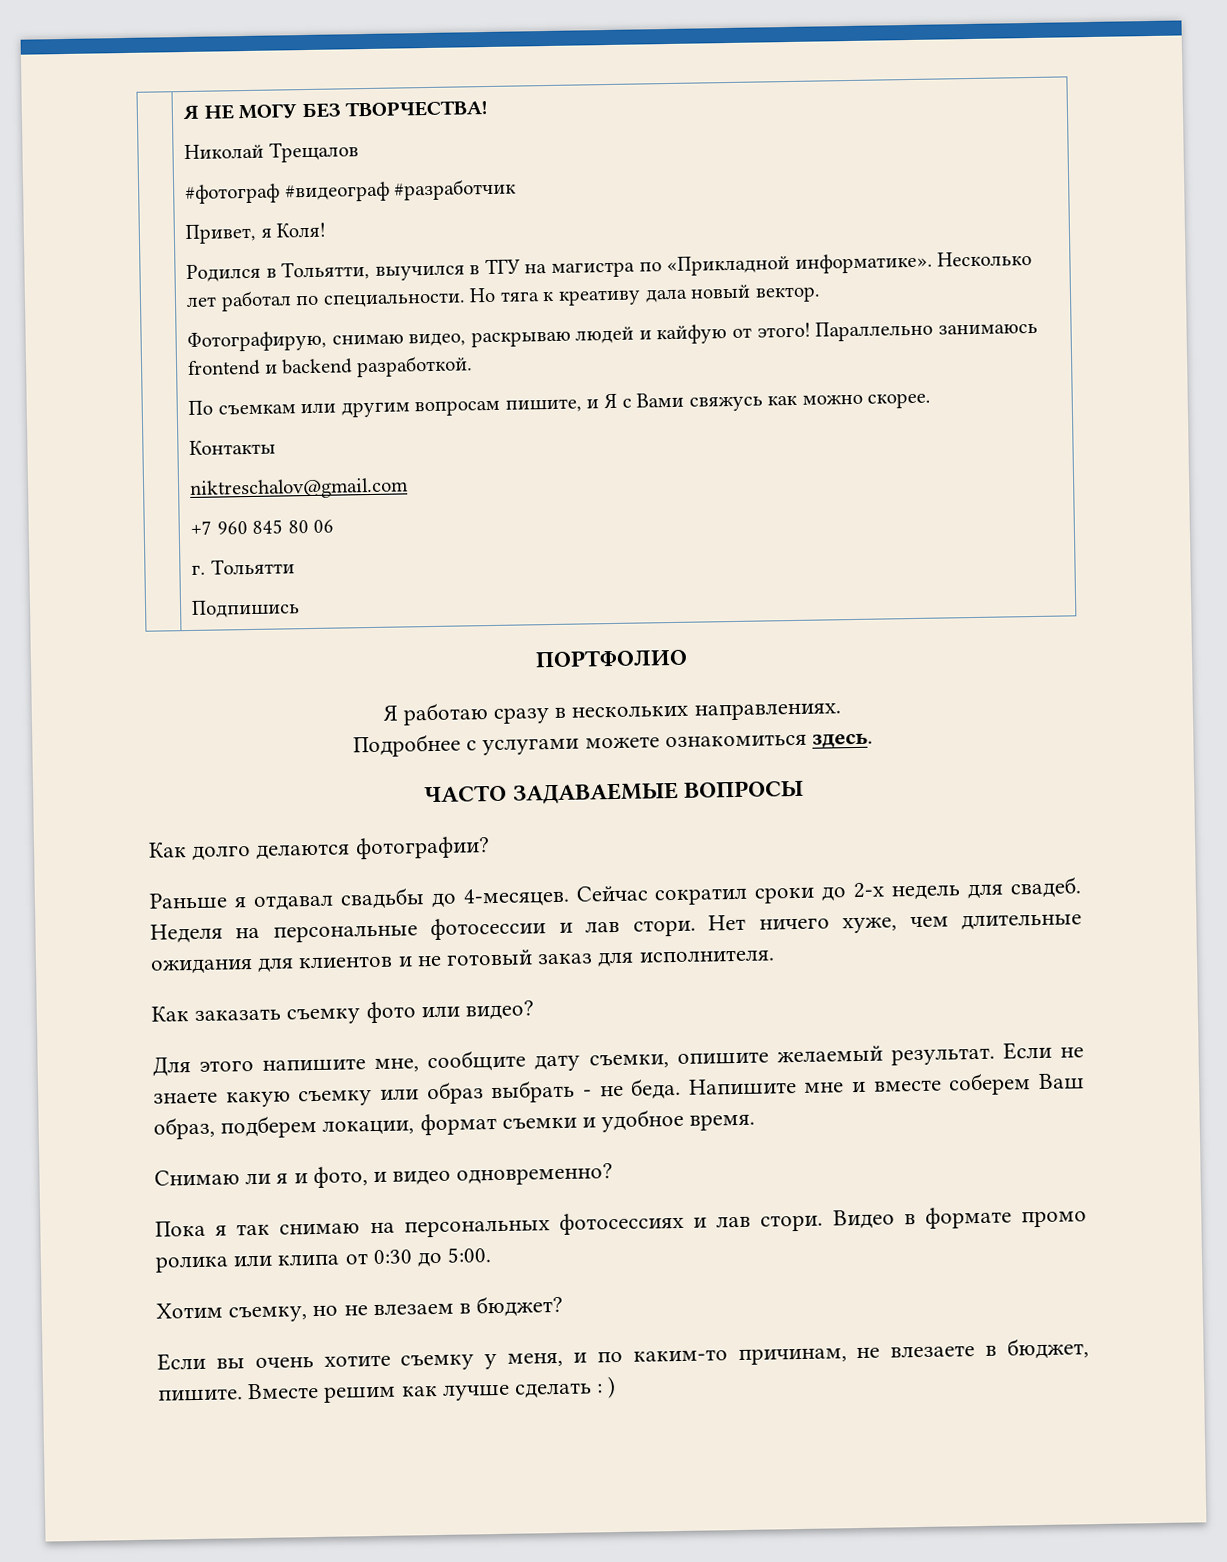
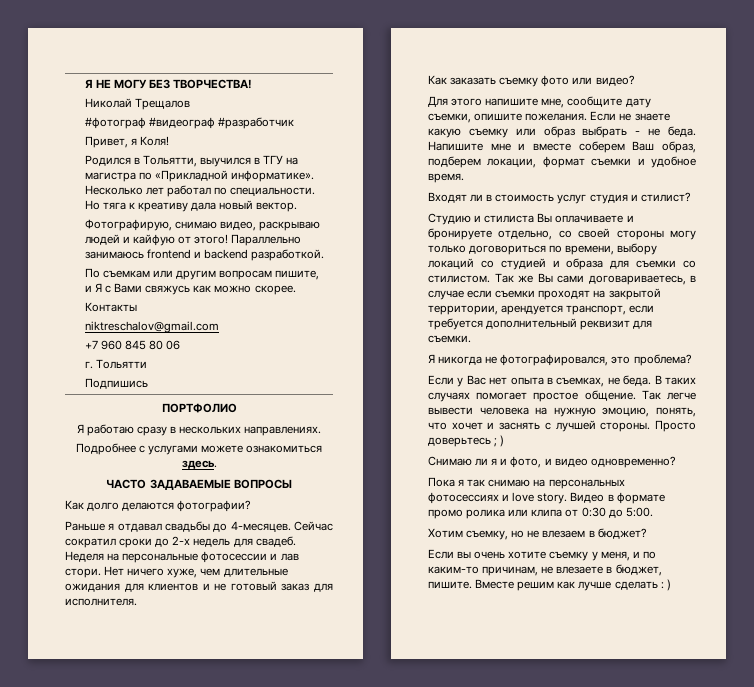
- Для этого напишите мне, сообщите дату съемки, опишите желаемый результат.
+ Для этого напишите мне, сообщите дату съемки, опишите пожелания.
+ Входят ли в стоимость услуг студия и стилист?
+ Студию и стилиста Вы оплачиваете и бронируете отдельно, со своей стороны могу только договориться по времени, выбору локаций со студией и образа для съемки со стилистом. Так же Вы сами договариваетесь, в случае если съемки проходят на закрытой территории, арендуется транспорт, если требуется дополнительный реквизит для съемки.
+ Я никогда не фотографировался, это проблема?
+ Если у Вас нет опыта в съемках, не беда. В таких случаях помогает простое общение. Так легче вывести человека на нужную эмоцию, понять, что хочет и заснять с лучшей стороны. Просто доверьтесь ; )
- Пока я так снимаю на персональных фотосессиях и лав стори.
+ Пока я так снимаю на персональных фотосессиях и love story.

